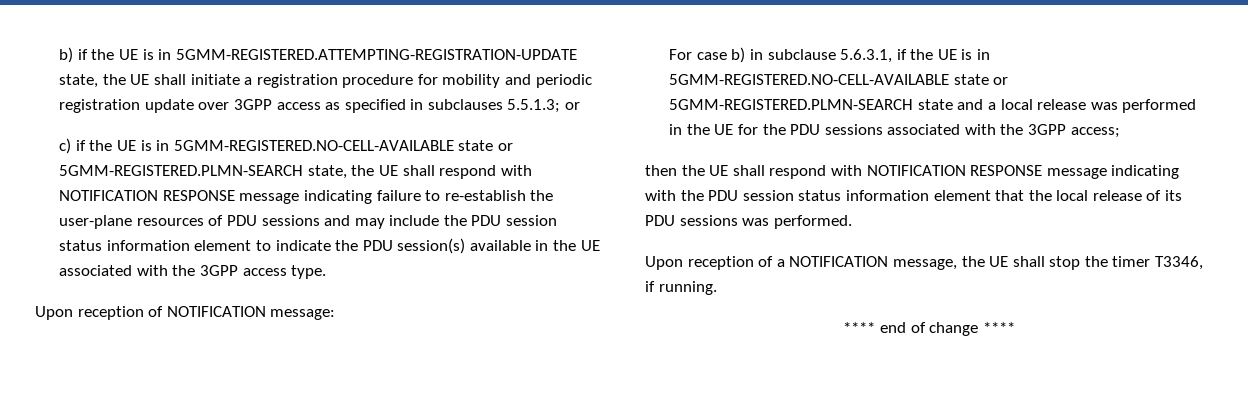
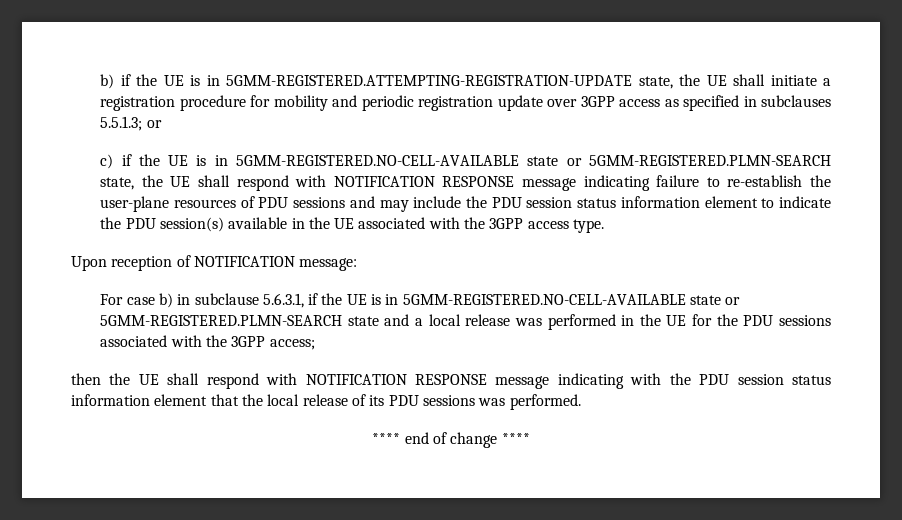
- Upon reception of a NOTIFICATION message, the UE shall stop the timer T3346, if running.

